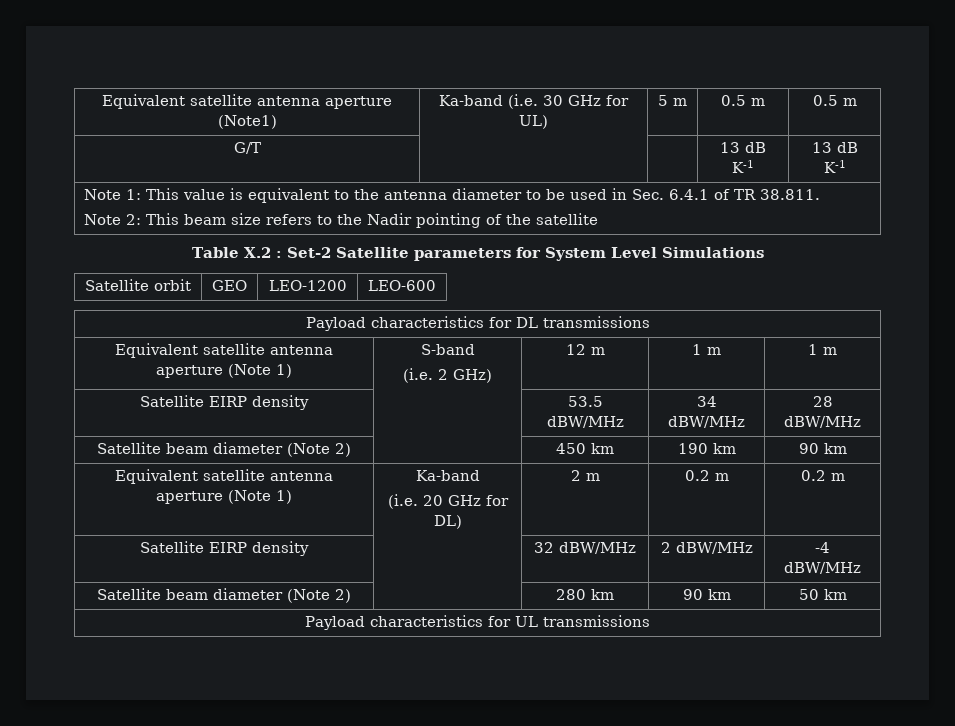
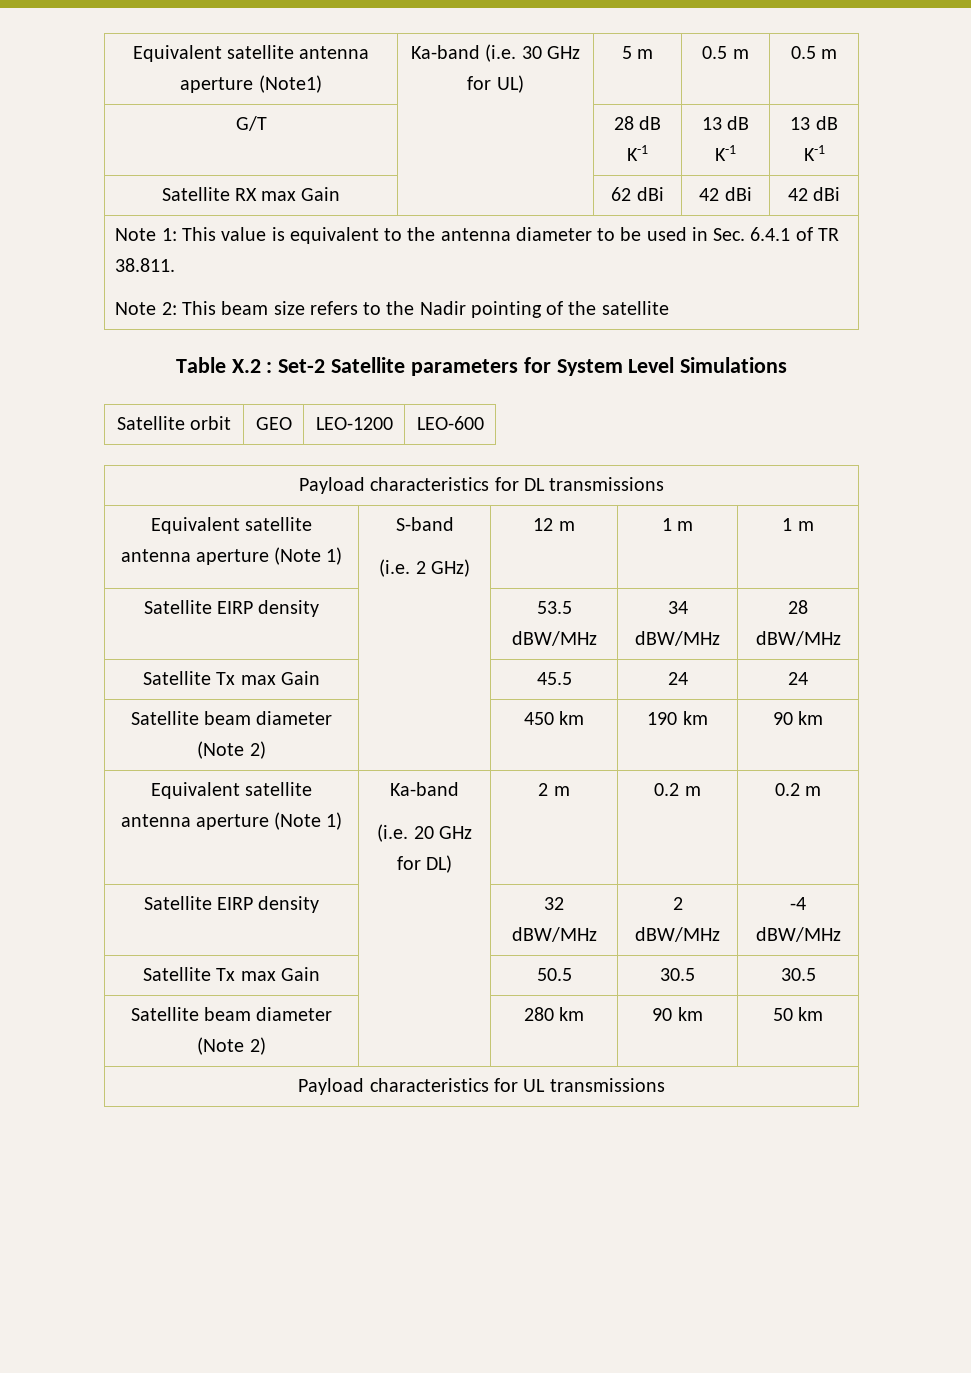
- G/T | | | 13 dB K-1 | 13 dB K-1
+ G/T | | 28 dB K-1 | 13 dB K-1 | 13 dB K-1
+ Satellite RX max Gain | | 62 dBi | 42 dBi | 42 dBi
+ Satellite Tx max Gain | | 45.5 | 24 | 24
+ Satellite Tx max Gain | | 50.5 | 30.5 | 30.5

